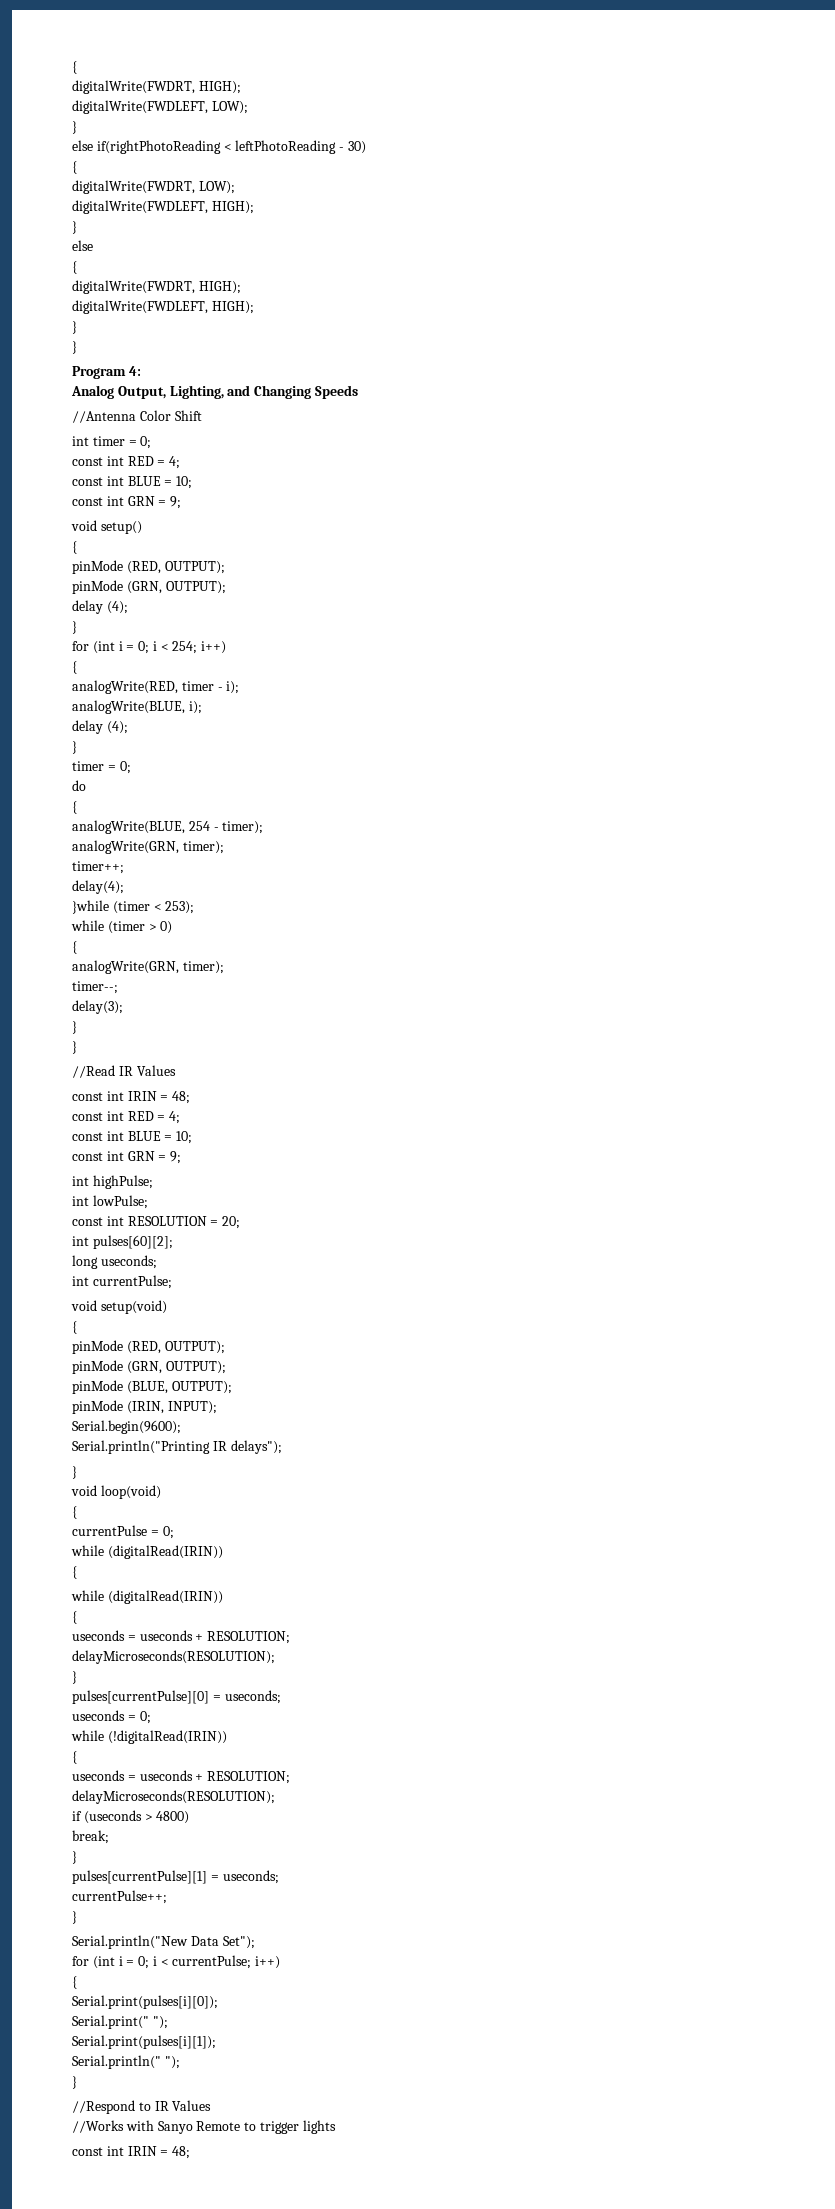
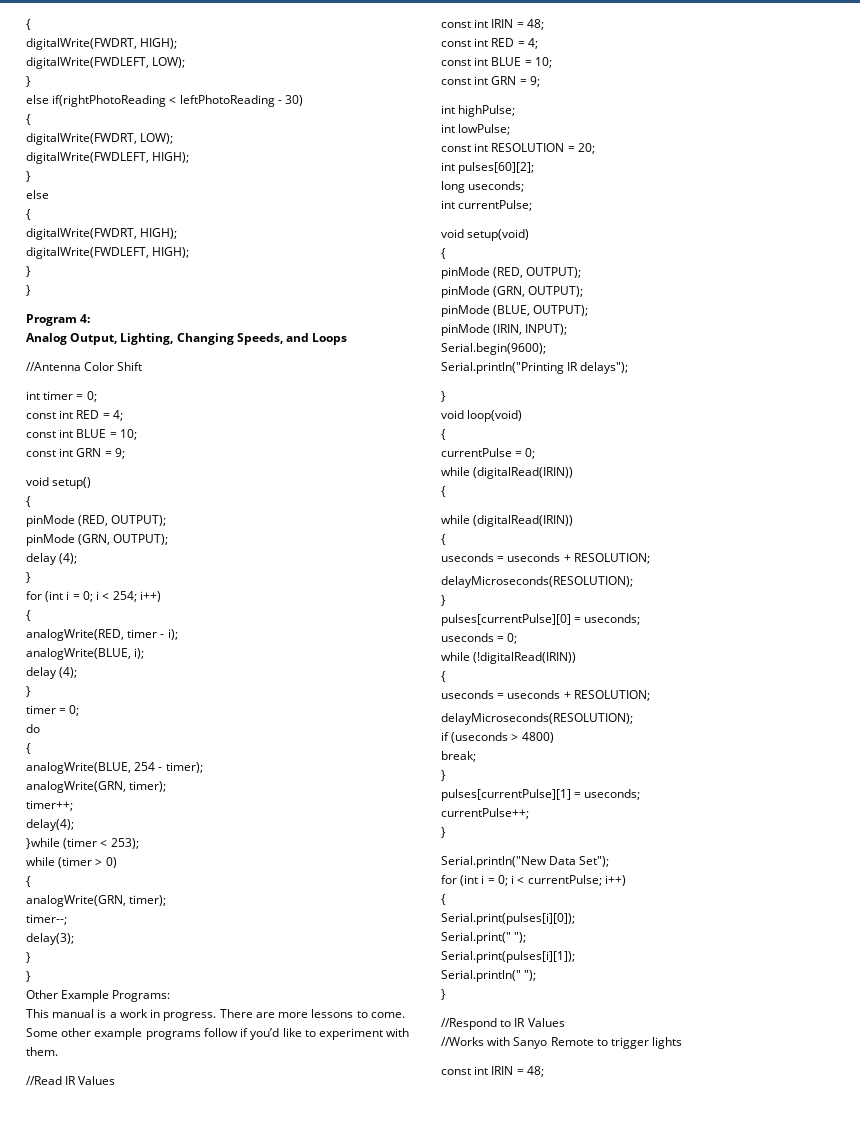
- Analog Output, Lighting, and Changing Speeds
+ Analog Output, Lighting, Changing Speeds, and Loops
+ Other Example Programs:
+ This manual is a work in progress. There are more lessons to come. Some other example programs follow if you’d like to experiment with them.

